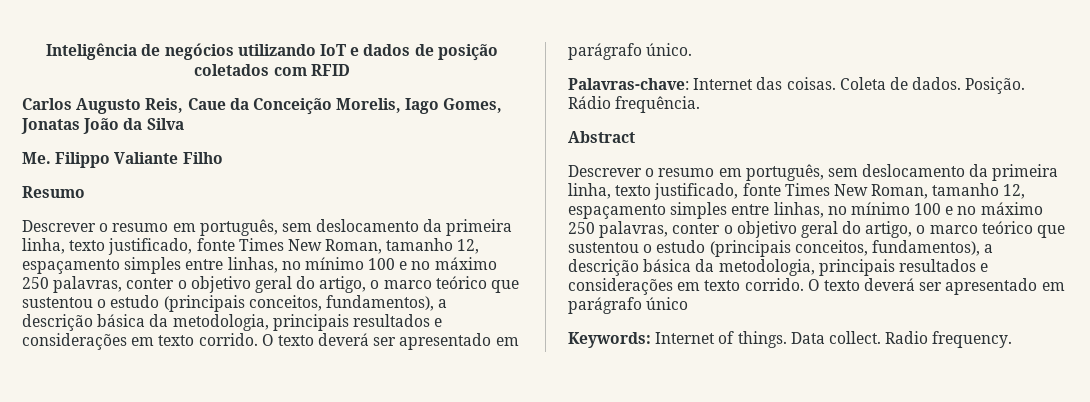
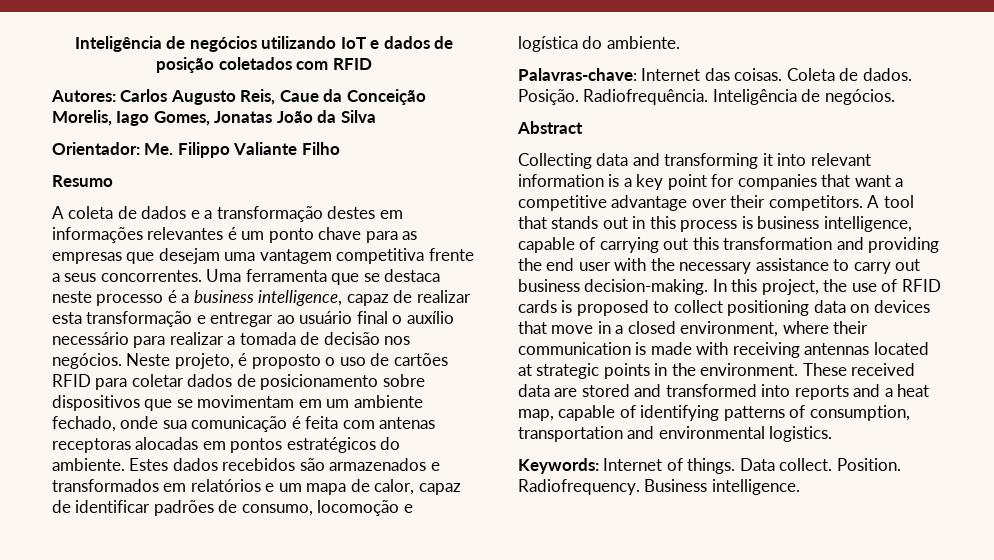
- Carlos Augusto Reis, Caue da Conceição Morelis, Iago Gomes, Jonatas João da Silva
+ Autores: Carlos Augusto Reis, Caue da Conceição Morelis, Iago Gomes, Jonatas João da Silva
- Me. Filippo Valiante Filho
+ Orientador: Me. Filippo Valiante Filho
- Descrever o resumo em português, sem deslocamento da primeira linha, texto justificado, fonte Times New Roman, tamanho 12, espaçamento simples entre linhas, no mínimo 100 e no máximo 250 palavras, conter o objetivo geral do artigo, o marco teórico que sustentou o estudo (principais conceitos, fundamentos), a descrição básica da metodologia, principais resultados e considerações em texto corrido. O texto deverá ser apresentado em parágrafo único.
+ A coleta de dados e a transformação destes em informações relevantes é um ponto chave para as empresas que desejam uma vantagem competitiva frente a seus concorrentes. Uma ferramenta que se destaca neste processo é a business intelligence, capaz de realizar esta transformação e entregar ao usuário final o auxílio necessário para realizar a tomada de decisão nos negócios. Neste projeto, é proposto o uso de cartões RFID para coletar dados de posicionamento sobre dispositivos que se movimentam em um ambiente fechado, onde sua comunicação é feita com antenas receptoras alocadas em pontos estratégicos do ambiente. Estes dados recebidos são armazenados e transformados em relatórios e um mapa de calor, capaz de identificar padrões de consumo, locomoção e logística do ambiente.
- Rádio frequência.
+ Radiofrequência. Inteligência de negócios.
  Abstract
- Descrever o resumo em português, sem deslocamento da primeira linha, texto justificado, fonte Times New Roman, tamanho 12, espaçamento simples entre linhas, no mínimo 100 e no máximo 250 palavras, conter o objetivo geral do artigo, o marco teórico que sustentou o estudo (principais conceitos, fundamentos), a descrição básica da metodologia, principais resultados e considerações em texto corrido. O texto deverá ser apresentado em parágrafo único
+ Collecting data and transforming it into relevant information is a key point for companies that want a competitive advantage over their competitors. A tool that stands out in this process is business intelligence, capable of carrying out this transformation and providing the end user with the necessary assistance to carry out business decision-making. In this project, the use of RFID cards is proposed to collect positioning data on devices that move in a closed environment, where their communication is made with receiving antennas located at strategic points in the environment. These received data are stored and transformed into reports and a heat map, capable of identifying patterns of consumption, transportation and environmental logistics.
- Radio frequency.
+ Position. Radiofrequency. Business intelligence.

